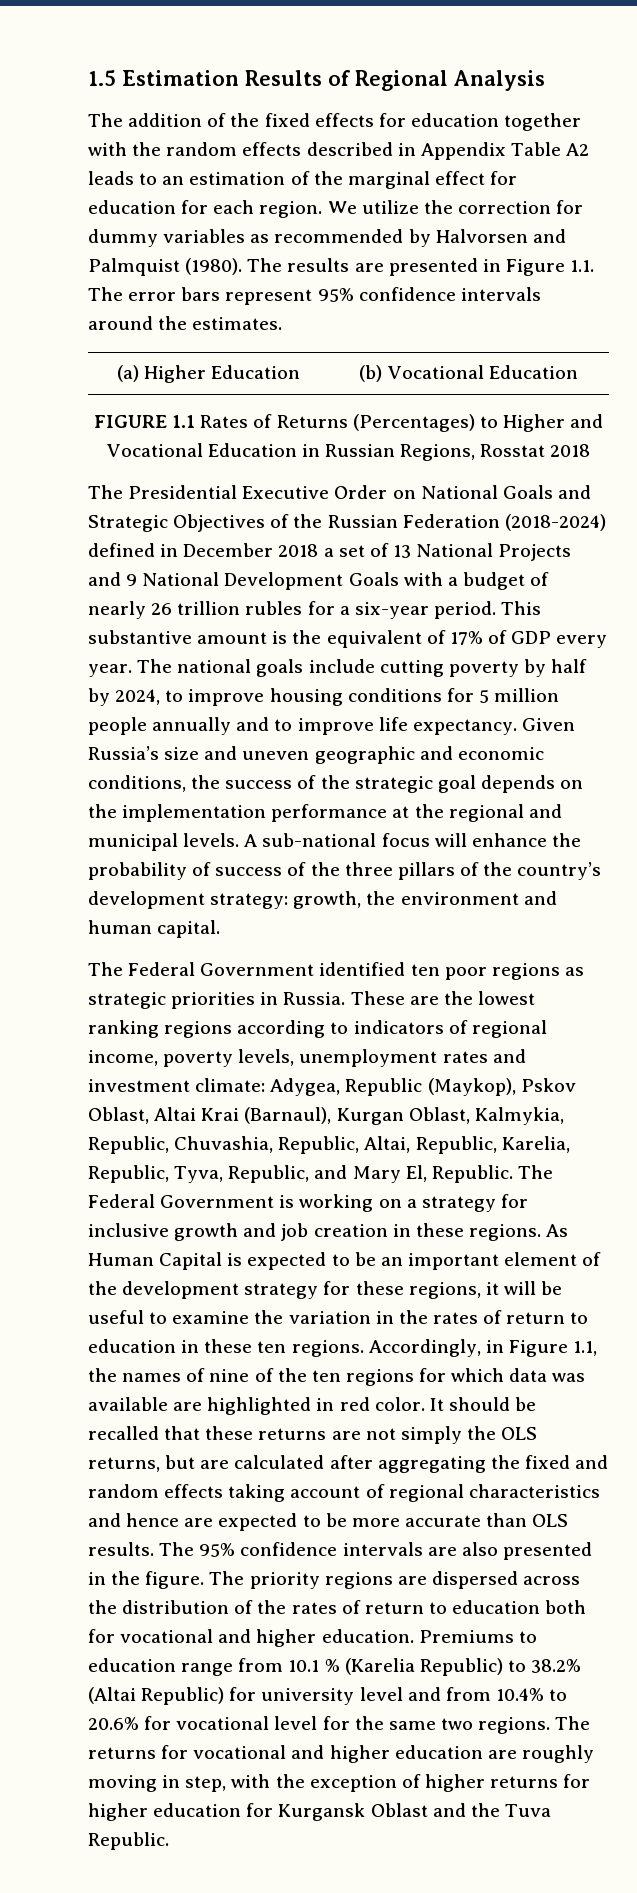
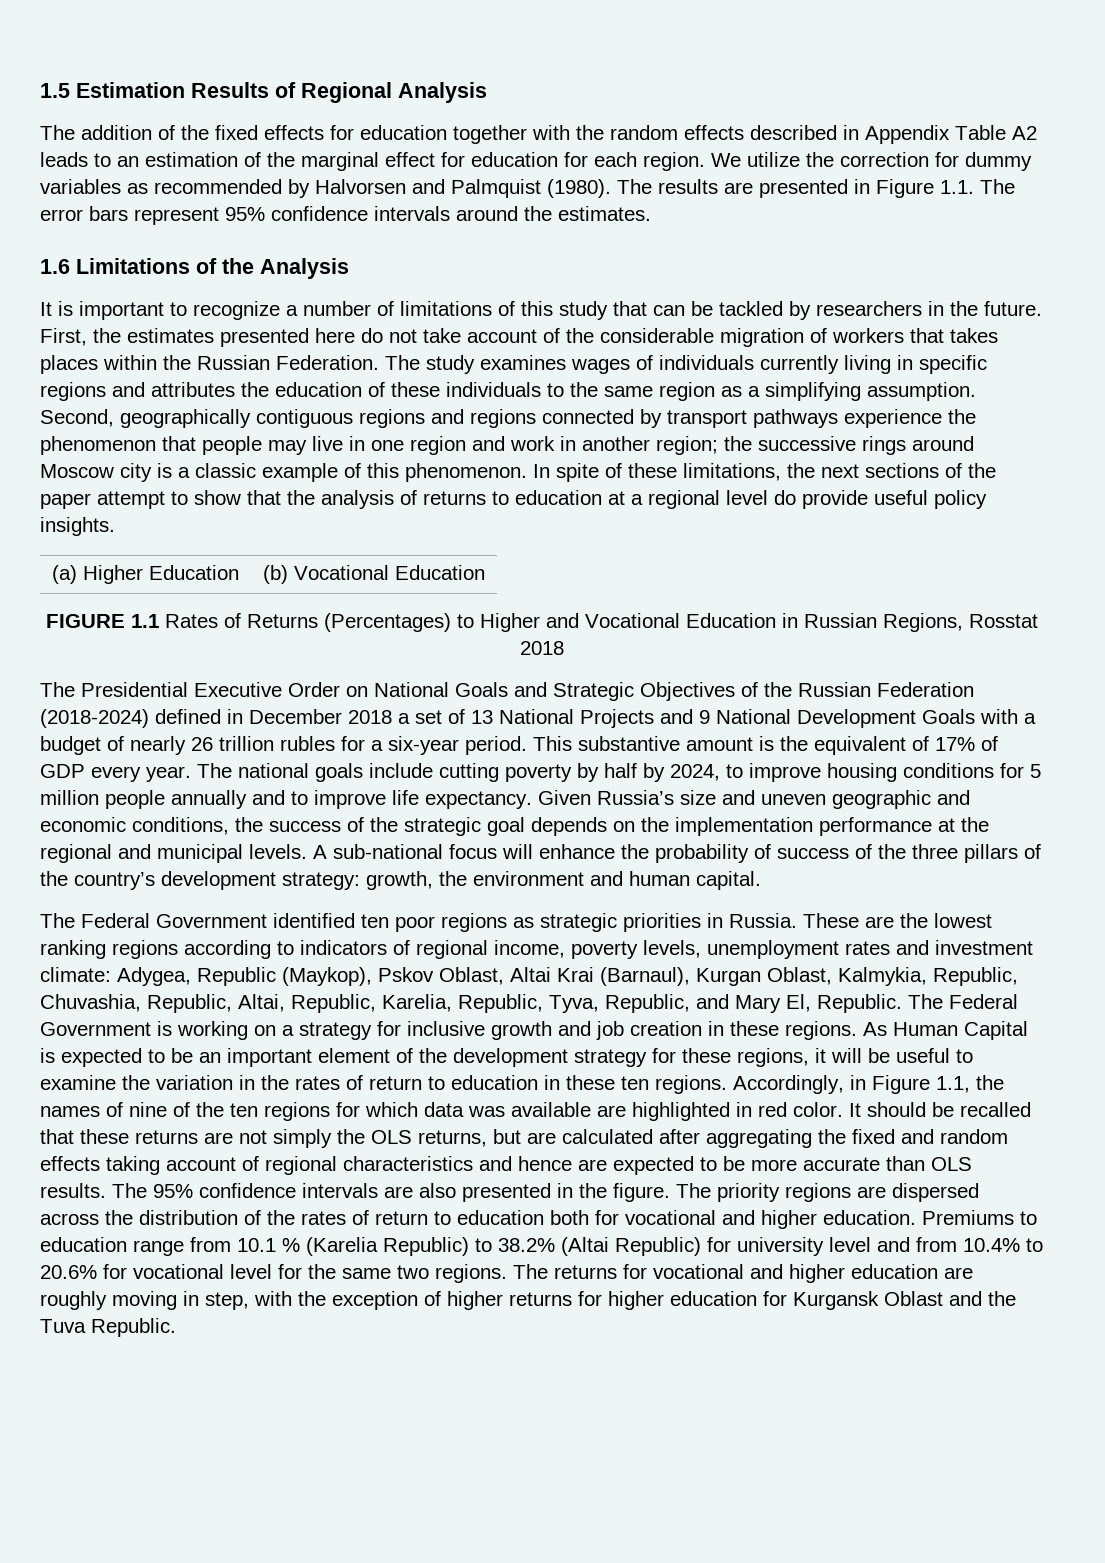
+ 1.6 Limitations of the Analysis
+ It is important to recognize a number of limitations of this study that can be tackled by researchers in the future. First, the estimates presented here do not take account of the considerable migration of workers that takes places within the Russian Federation. The study examines wages of individuals currently living in specific regions and attributes the education of these individuals to the same region as a simplifying assumption. Second, geographically contiguous regions and regions connected by transport pathways experience the phenomenon that people may live in one region and work in another region; the successive rings around Moscow city is a classic example of this phenomenon. In spite of these limitations, the next sections of the paper attempt to show that the analysis of returns to education at a regional level do provide useful policy insights.

